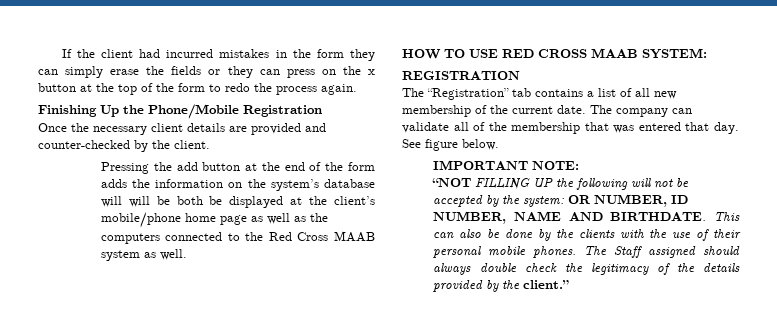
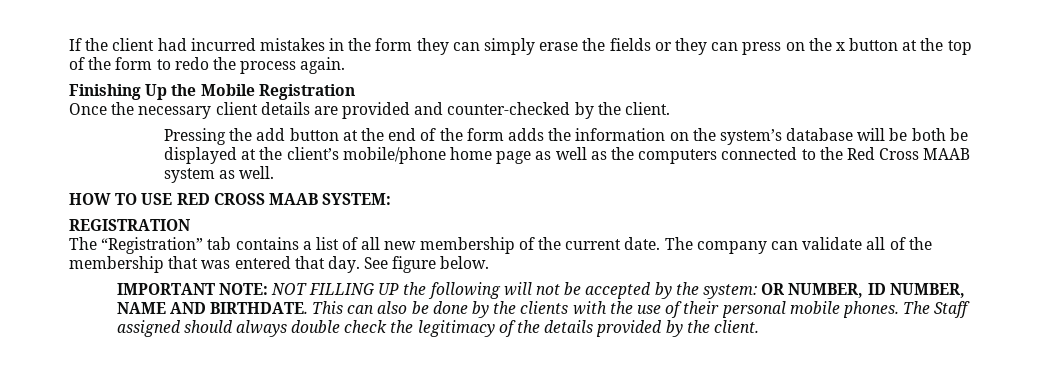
- Finishing Up the Phone/Mobile Registration
+ Finishing Up the Mobile Registration
- Pressing the add button at the end of the form adds the information on the system’s database will will be both be displayed at the client’s mobile/phone home page as well as the computers connected to the Red Cross MAAB system as well.
+ Pressing the add button at the end of the form adds the information on the system’s database will be both be displayed at the client’s mobile/phone home page as well as the computers connected to the Red Cross MAAB system as well.
- IMPORTANT NOTE:
- “NOT FILLING UP the following will not be accepted by the system: OR NUMBER, ID NUMBER, NAME AND BIRTHDATE.
+ IMPORTANT NOTE: NOT FILLING UP the following will not be accepted by the system: OR NUMBER, ID NUMBER, NAME AND BIRTHDATE.
- The Staff assigned should always double check the legitimacy of the details provided by the client.”
+ The Staff assigned should always double check the legitimacy of the details provided by the client.

